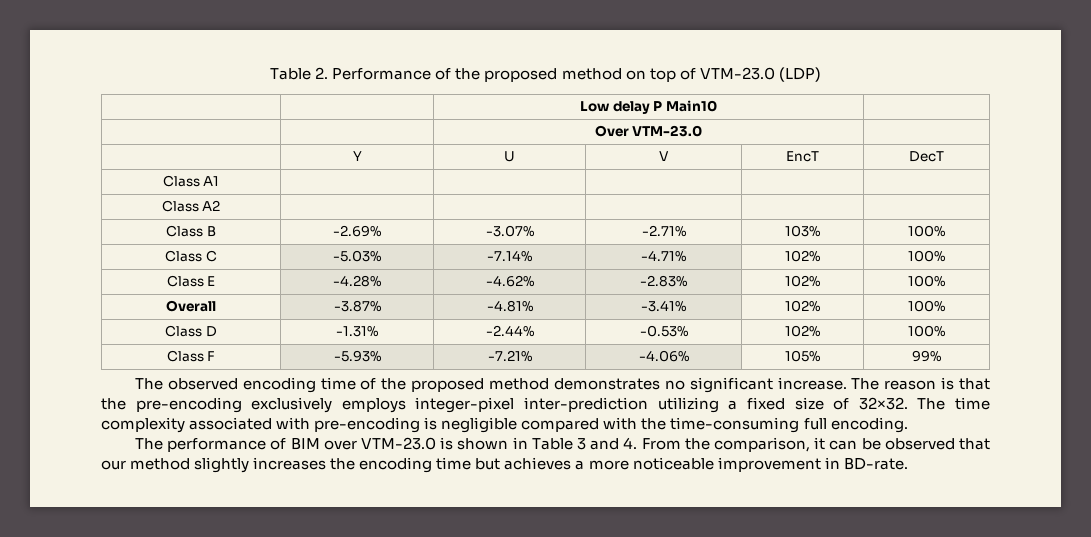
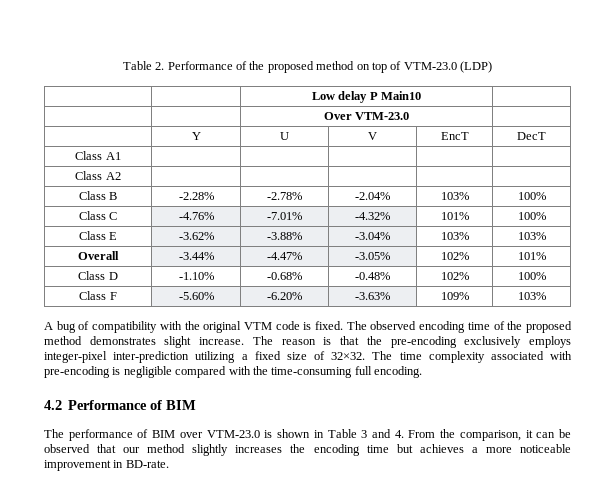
- Class B | -2.69% | -3.07% | -2.71% | 103% | 100%
+ Class B | -2.28% | -2.78% | -2.04% | 103% | 100%
- Class C | -5.03% | -7.14% | -4.71% | 102% | 100%
+ Class C | -4.76% | -7.01% | -4.32% | 101% | 100%
- Class E | -4.28% | -4.62% | -2.83% | 102% | 100%
- Overall | -3.87% | -4.81% | -3.41% | 102% | 100%
+ Class E | -3.62% | -3.88% | -3.04% | 103% | 103%
+ Overall | -3.44% | -4.47% | -3.05% | 102% | 101%
- Class D | -1.31% | -2.44% | -0.53% | 102% | 100%
+ Class D | -1.10% | -0.68% | -0.48% | 102% | 100%
- Class F | -5.93% | -7.21% | -4.06% | 105% | 99%
- The observed encoding time of the proposed method demonstrates no significant increase.
+ Class F | -5.60% | -6.20% | -3.63% | 109% | 103%
+ A bug of compatibility with the original VTM code is fixed. The observed encoding time of the proposed method demonstrates slight increase.
+ 4.2 Performance of BIM

